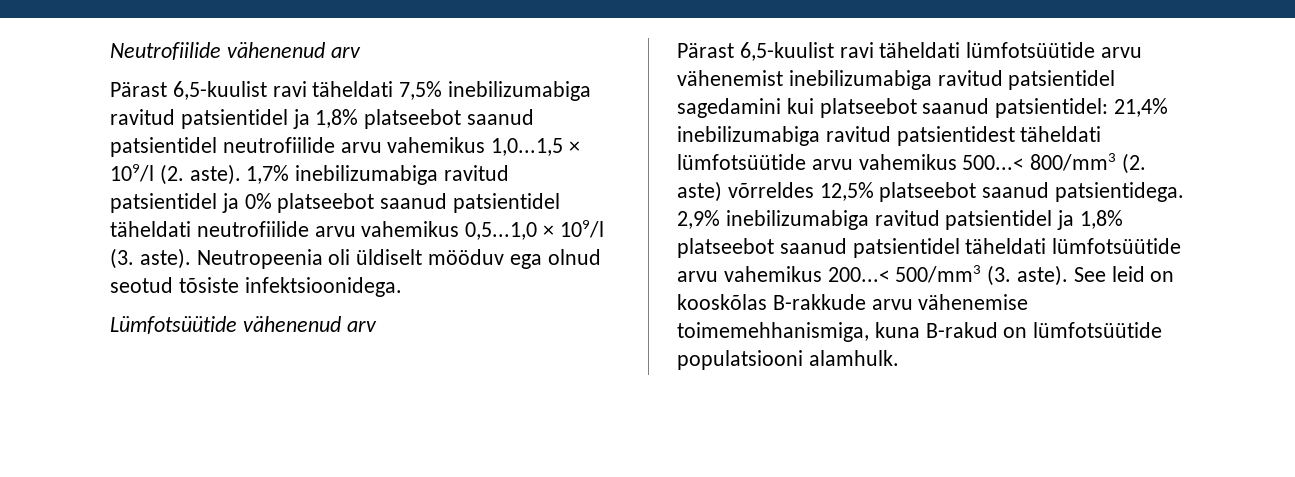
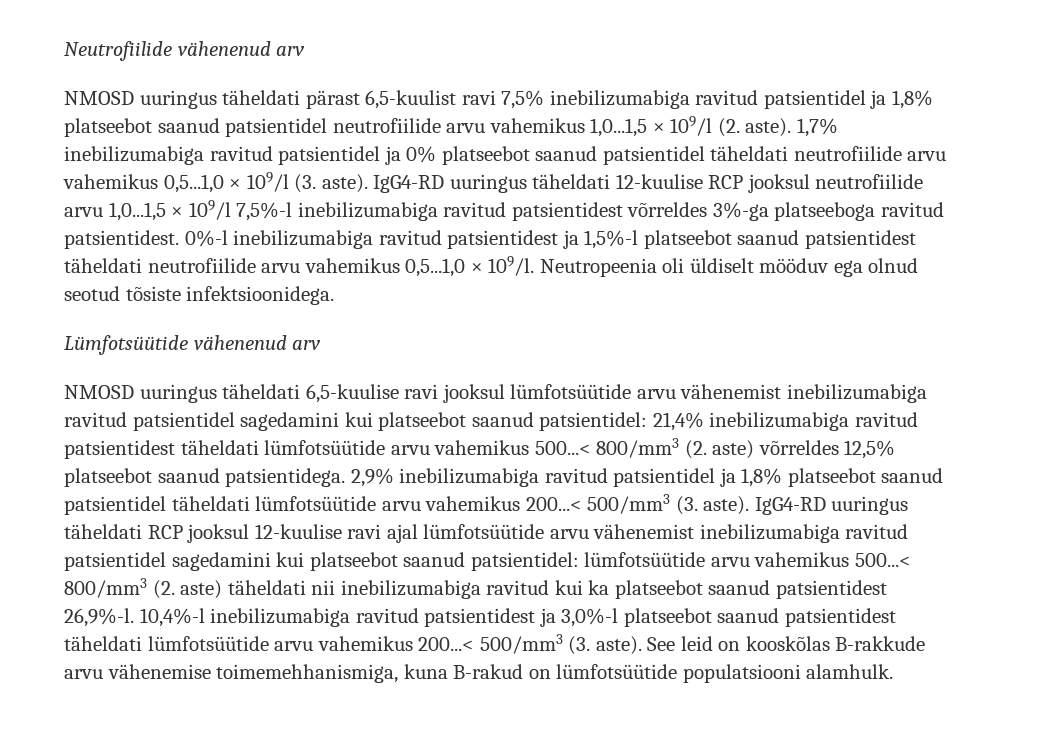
- Pärast 6,5-kuulist ravi täheldati 7,5% inebilizumabiga ravitud patsientidel ja 1,8% platseebot saanud patsientidel neutrofiilide arvu vahemikus 1,0...1,5 × 109/l (2. aste).
+ NMOSD uuringus täheldati pärast 6,5-kuulist ravi 7,5% inebilizumabiga ravitud patsientidel ja 1,8% platseebot saanud patsientidel neutrofiilide arvu vahemikus 1,0...1,5 × 109/l (2. aste).
+ IgG4-RD uuringus täheldati 12-kuulise RCP jooksul neutrofiilide arvu 1,0...1,5 × 109/l 7,5%-l inebilizumabiga ravitud patsientidest võrreldes 3%-ga platseeboga ravitud patsientidest. 0%-l inebilizumabiga ravitud patsientidest ja 1,5%-l platseebot saanud patsientidest täheldati neutrofiilide arvu vahemikus 0,5...1,0 × 109/l.
- Pärast 6,5-kuulist ravi täheldati lümfotsüütide arvu vähenemist inebilizumabiga ravitud patsientidel sagedamini kui platseebot saanud patsientidel: 21,4% inebilizumabiga ravitud patsientidest täheldati lümfotsüütide arvu vahemikus 500...< 800/mm3 (2. aste) võrreldes 12,5% platseebot saanud patsientidega.
+ NMOSD uuringus täheldati 6,5-kuulise ravi jooksul lümfotsüütide arvu vähenemist inebilizumabiga ravitud patsientidel sagedamini kui platseebot saanud patsientidel: 21,4% inebilizumabiga ravitud patsientidest täheldati lümfotsüütide arvu vahemikus 500...< 800/mm3 (2. aste) võrreldes 12,5% platseebot saanud patsientidega.
+ IgG4-RD uuringus täheldati RCP jooksul 12-kuulise ravi ajal lümfotsüütide arvu vähenemist inebilizumabiga ravitud patsientidel sagedamini kui platseebot saanud patsientidel: lümfotsüütide arvu vahemikus 500...< 800/mm3 (2. aste) täheldati nii inebilizumabiga ravitud kui ka platseebot saanud patsientidest 26,9%-l. 10,4%-l inebilizumabiga ravitud patsientidest ja 3,0%-l platseebot saanud patsientidest täheldati lümfotsüütide arvu vahemikus 200...< 500/mm3 (3. aste).

